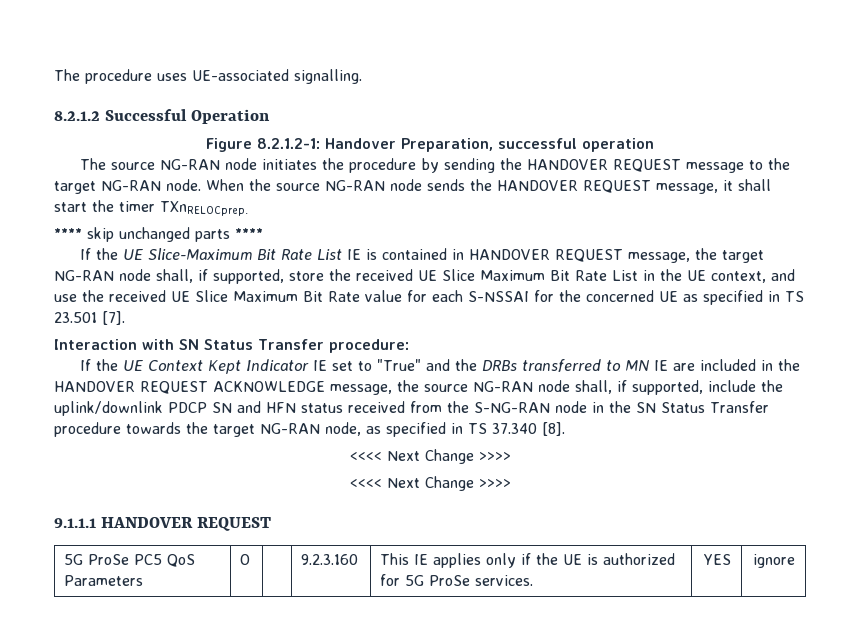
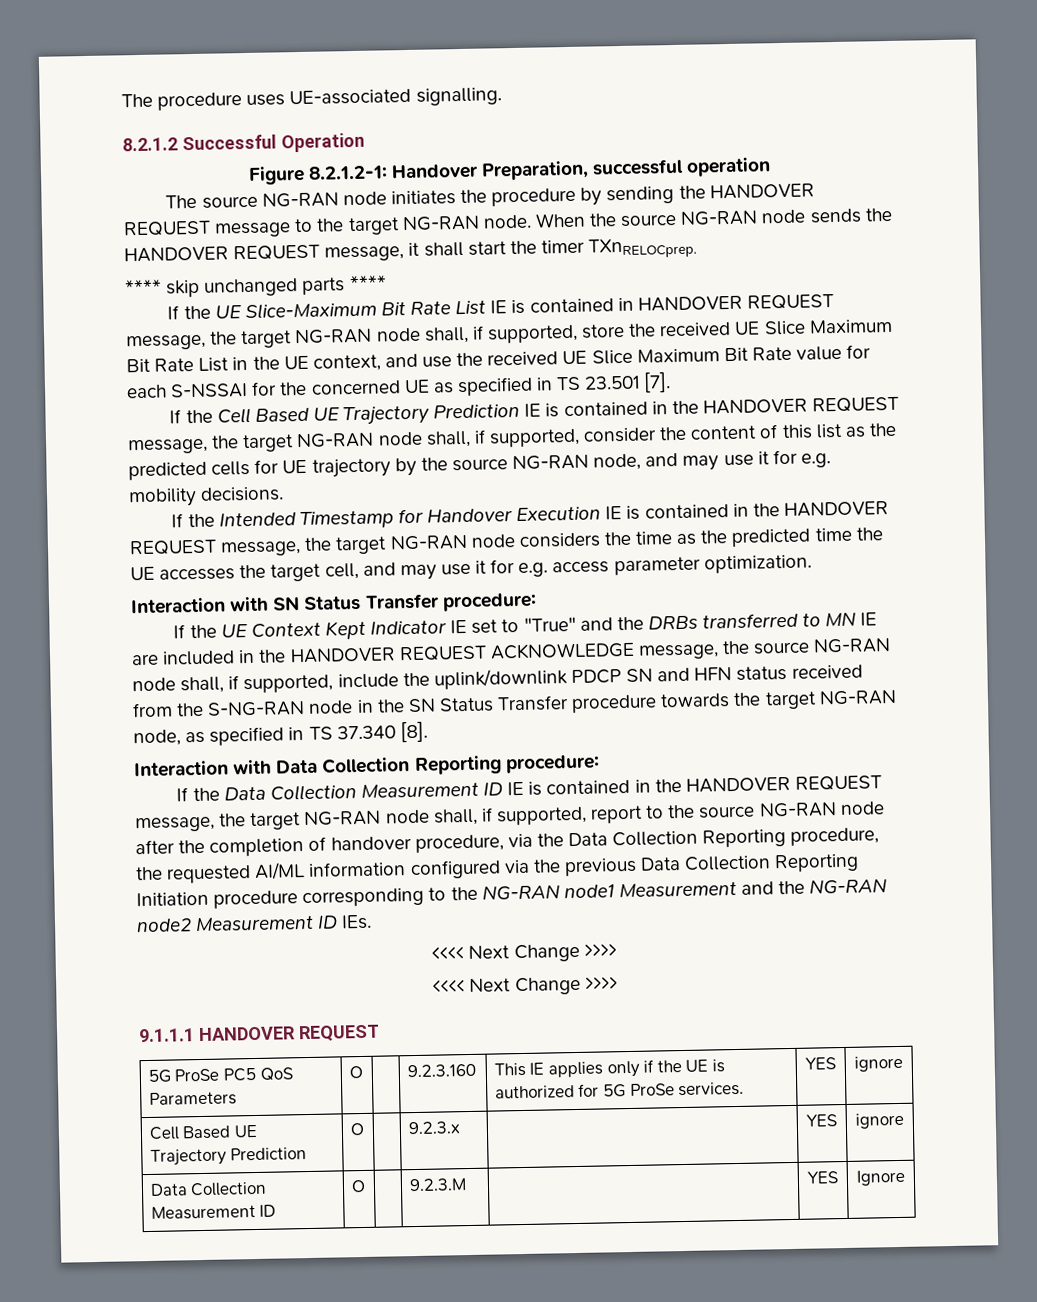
+ If the Cell Based UE Trajectory Prediction IE is contained in the HANDOVER REQUEST message, the target NG-RAN node shall, if supported, consider the content of this list as the predicted cells for UE trajectory by the source NG-RAN node, and may use it for e.g. mobility decisions.
+ If the Intended Timestamp for Handover Execution IE is contained in the HANDOVER REQUEST message, the target NG-RAN node considers the time as the predicted time the UE accesses the target cell, and may use it for e.g. access parameter optimization.
+ Interaction with Data Collection Reporting procedure:
+ If the Data Collection Measurement ID IE is contained in the HANDOVER REQUEST message, the target NG-RAN node shall, if supported, report to the source NG-RAN node after the completion of handover procedure, via the Data Collection Reporting procedure, the requested AI/ML information configured via the previous Data Collection Reporting Initiation procedure corresponding to the NG-RAN node1 Measurement and the NG-RAN node2 Measurement ID IEs.
+ Cell Based UE Trajectory Prediction | O | | 9.2.3.x | | YES | ignore
+ Data Collection Measurement ID | O | | 9.2.3.M | | YES | Ignore

